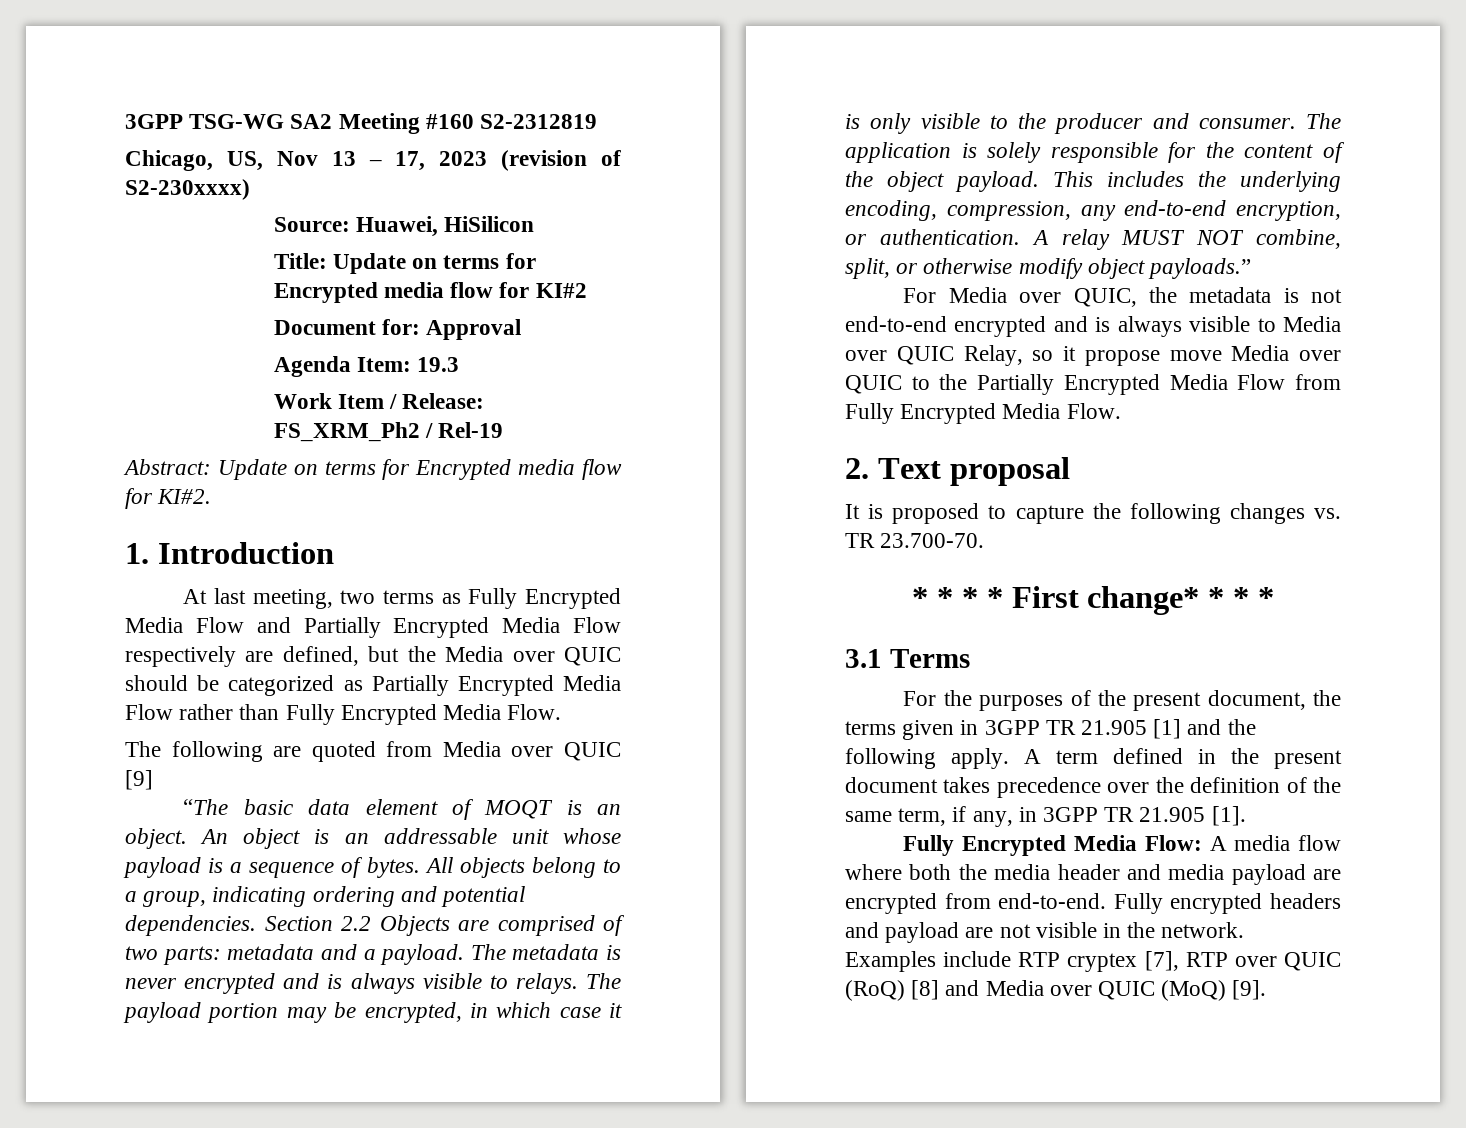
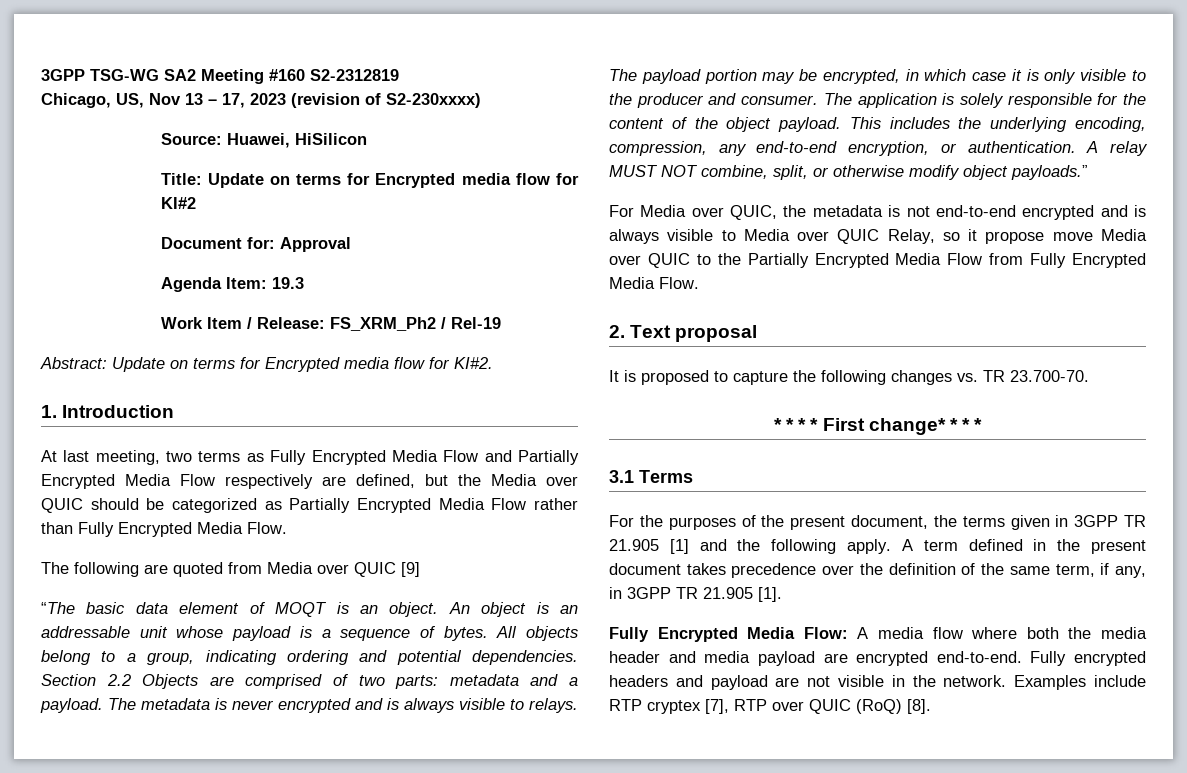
- Fully Encrypted Media Flow: A media flow where both the media header and media payload are encrypted from end-to-end.
+ Fully Encrypted Media Flow: A media flow where both the media header and media payload are encrypted end-to-end.
- Examples include RTP cryptex [7], RTP over QUIC (RoQ) [8] and Media over QUIC (MoQ) [9].
+ Examples include RTP cryptex [7], RTP over QUIC (RoQ) [8].

